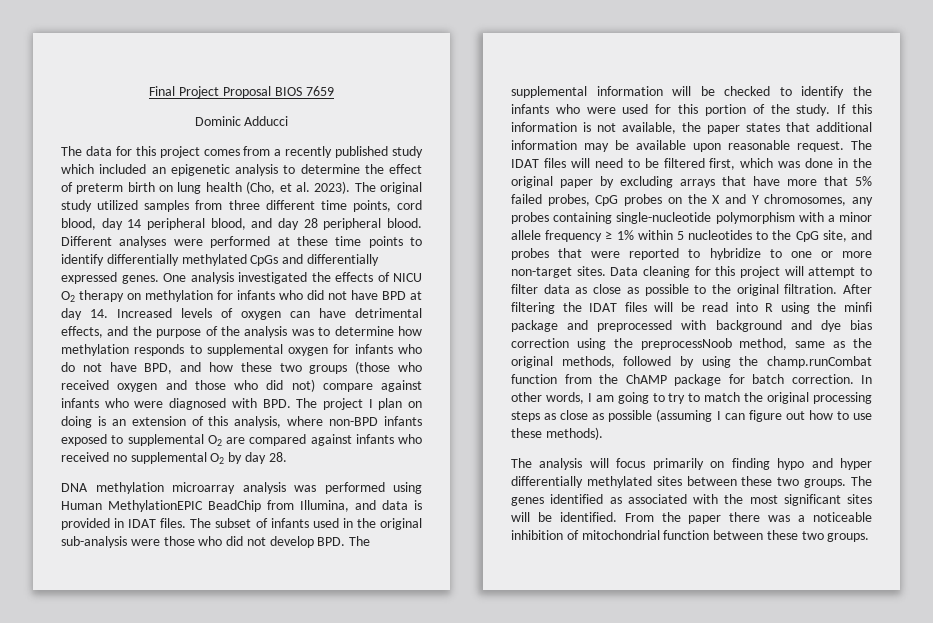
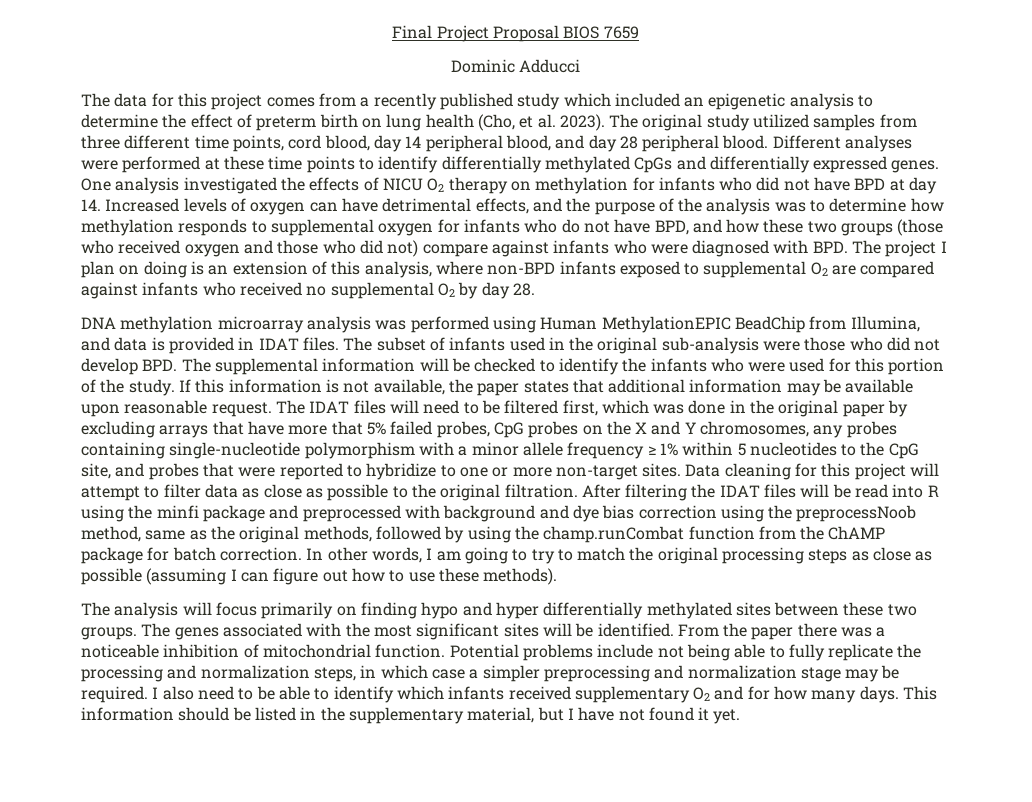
- The genes identified as associated with the most significant sites will be identified.
+ The genes associated with the most significant sites will be identified.
- From the paper there was a noticeable inhibition of mitochondrial function between these two groups.
+ From the paper there was a noticeable inhibition of mitochondrial function. Potential problems include not being able to fully replicate the processing and normalization steps, in which case a simpler preprocessing and normalization stage may be required. I also need to be able to identify which infants received supplementary O2 and for how many days. This information should be listed in the supplementary material, but I have not found it yet.

